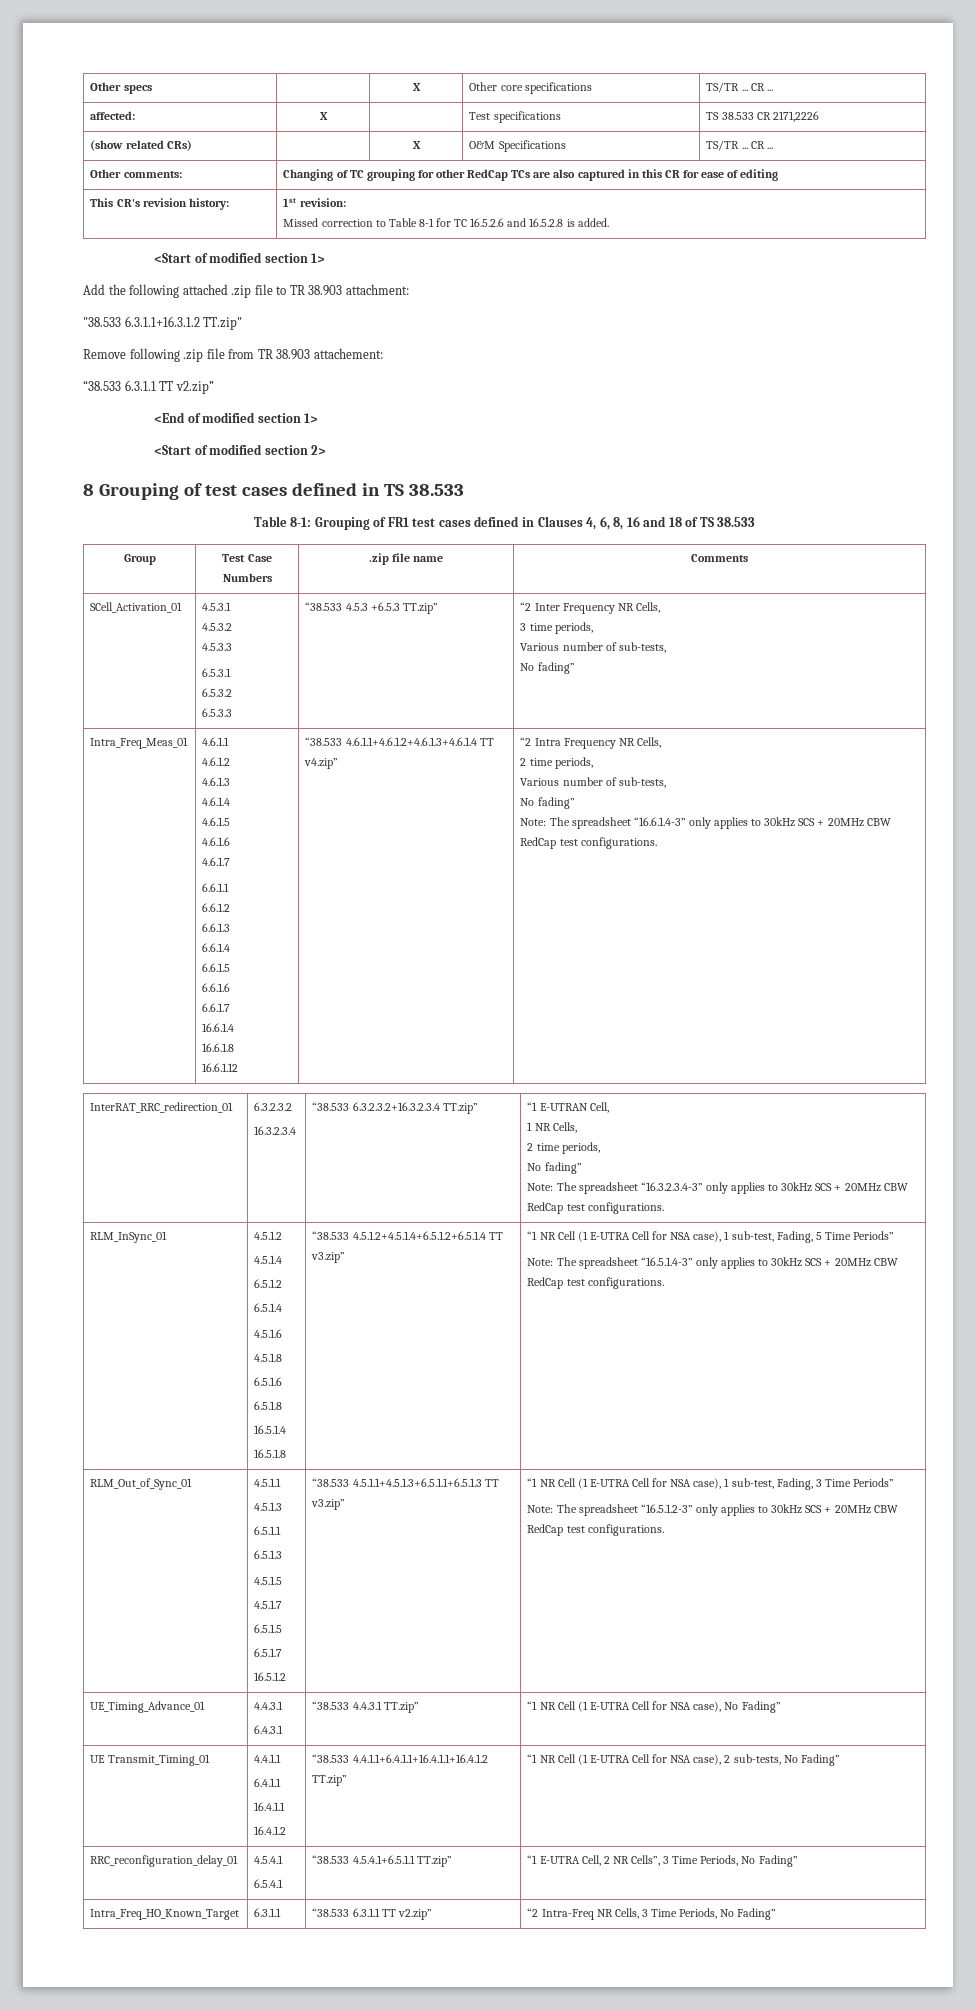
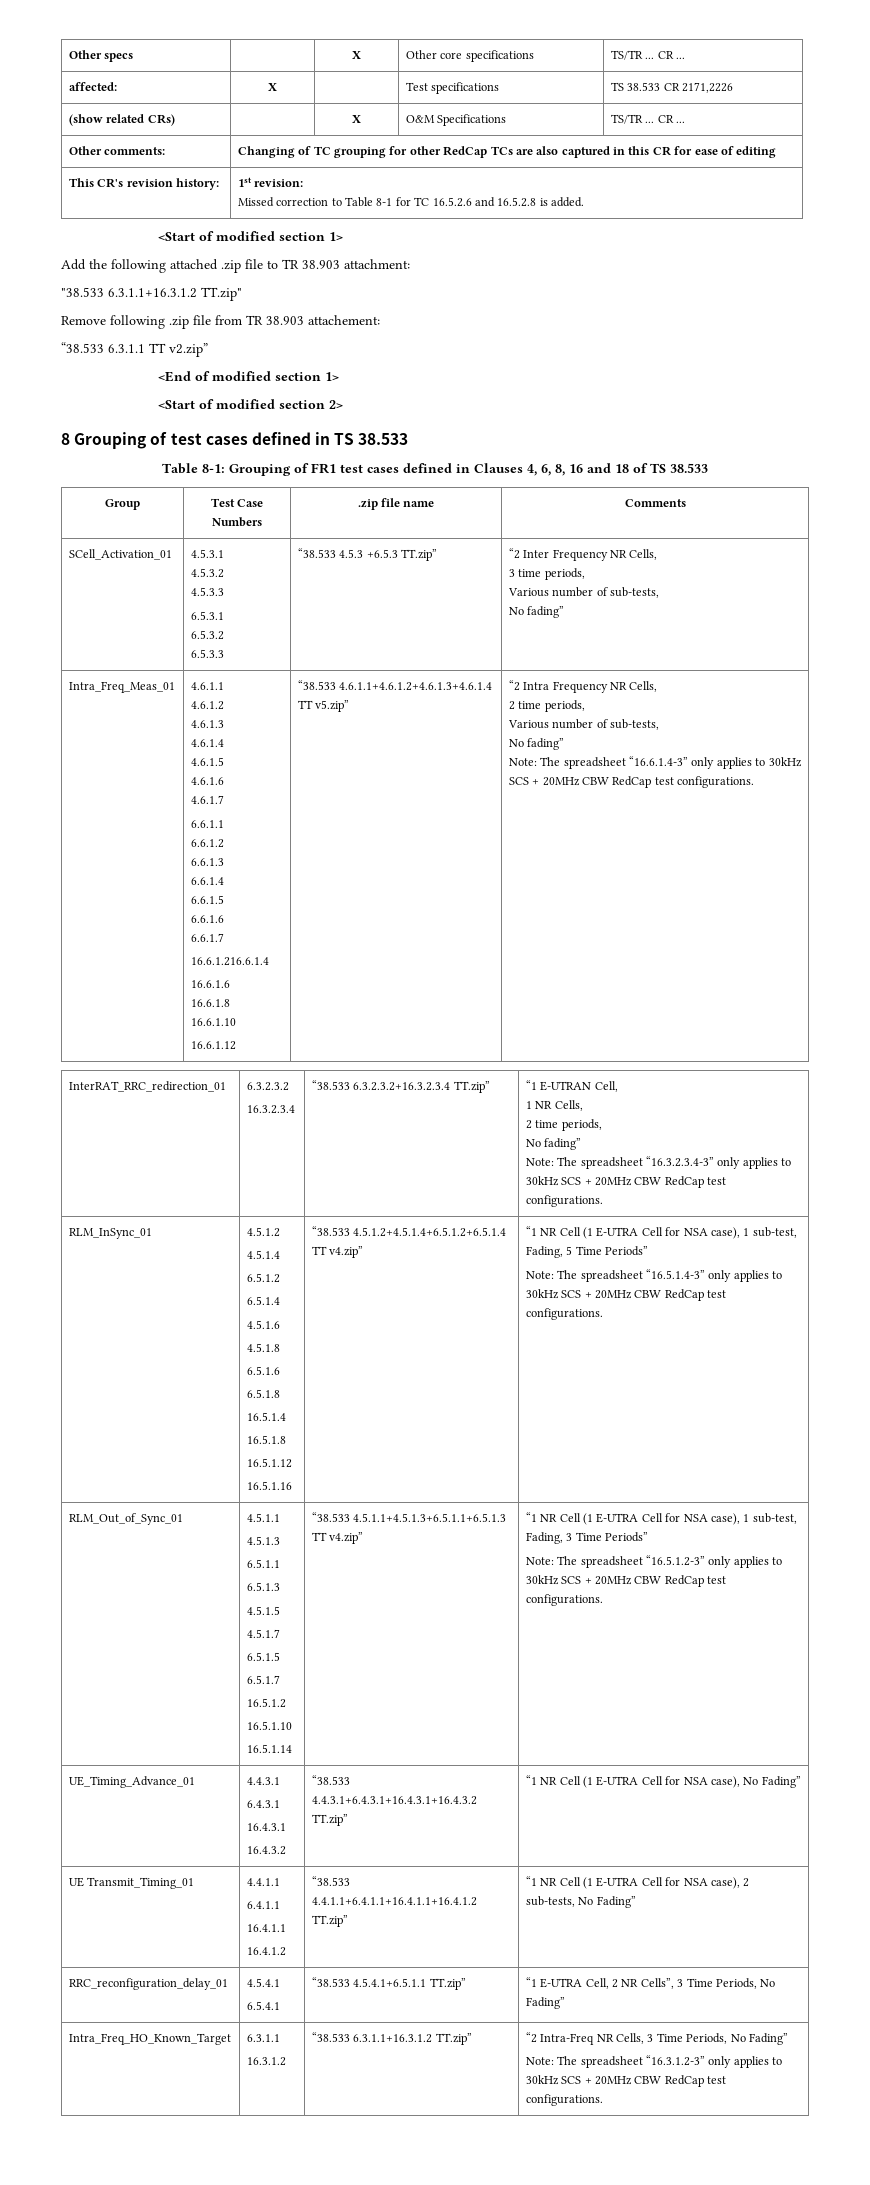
- 16.6.1.4
+ 16.6.1.216.6.1.4
+ 16.6.1.6
+ 16.6.1.10
- “38.533 4.6.1.1+4.6.1.2+4.6.1.3+4.6.1.4 TT v4.zip”
+ “38.533 4.6.1.1+4.6.1.2+4.6.1.3+4.6.1.4 TT v5.zip”
+ 16.5.1.12
+ 16.5.1.16
- “38.533 4.5.1.2+4.5.1.4+6.5.1.2+6.5.1.4 TT v3.zip”
+ “38.533 4.5.1.2+4.5.1.4+6.5.1.2+6.5.1.4 TT v4.zip”
+ 16.5.1.10
+ 16.5.1.14
- “38.533 4.5.1.1+4.5.1.3+6.5.1.1+6.5.1.3 TT v3.zip”
+ “38.533 4.5.1.1+4.5.1.3+6.5.1.1+6.5.1.3 TT v4.zip”
  UE_Timing_Advance_01 | 4.4.3.1
- 6.4.3.1 | “38.533 4.4.3.1 TT.zip” | “1 NR Cell (1 E-UTRA Cell for NSA case), No Fading”
+ 6.4.3.1
+ 16.4.3.1
+ 16.4.3.2 | “38.533 4.4.3.1+6.4.3.1+16.4.3.1+16.4.3.2 TT.zip” | “1 NR Cell (1 E-UTRA Cell for NSA case), No Fading”
- Intra_Freq_HO_Known_Target | 6.3.1.1 | “38.533 6.3.1.1 TT v2.zip” | “2 Intra-Freq NR Cells, 3 Time Periods, No Fading”
+ Intra_Freq_HO_Known_Target | 6.3.1.1
+ 16.3.1.2 | “38.533 6.3.1.1+16.3.1.2 TT.zip” | “2 Intra-Freq NR Cells, 3 Time Periods, No Fading”
+ Note: The spreadsheet “16.3.1.2-3” only applies to 30kHz SCS + 20MHz CBW RedCap test configurations.

